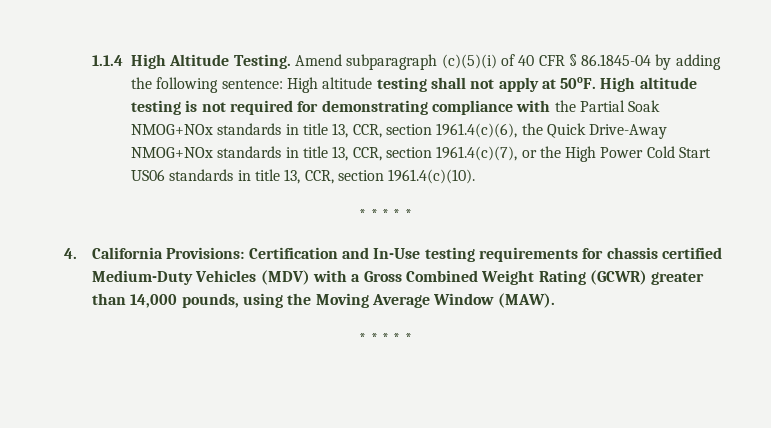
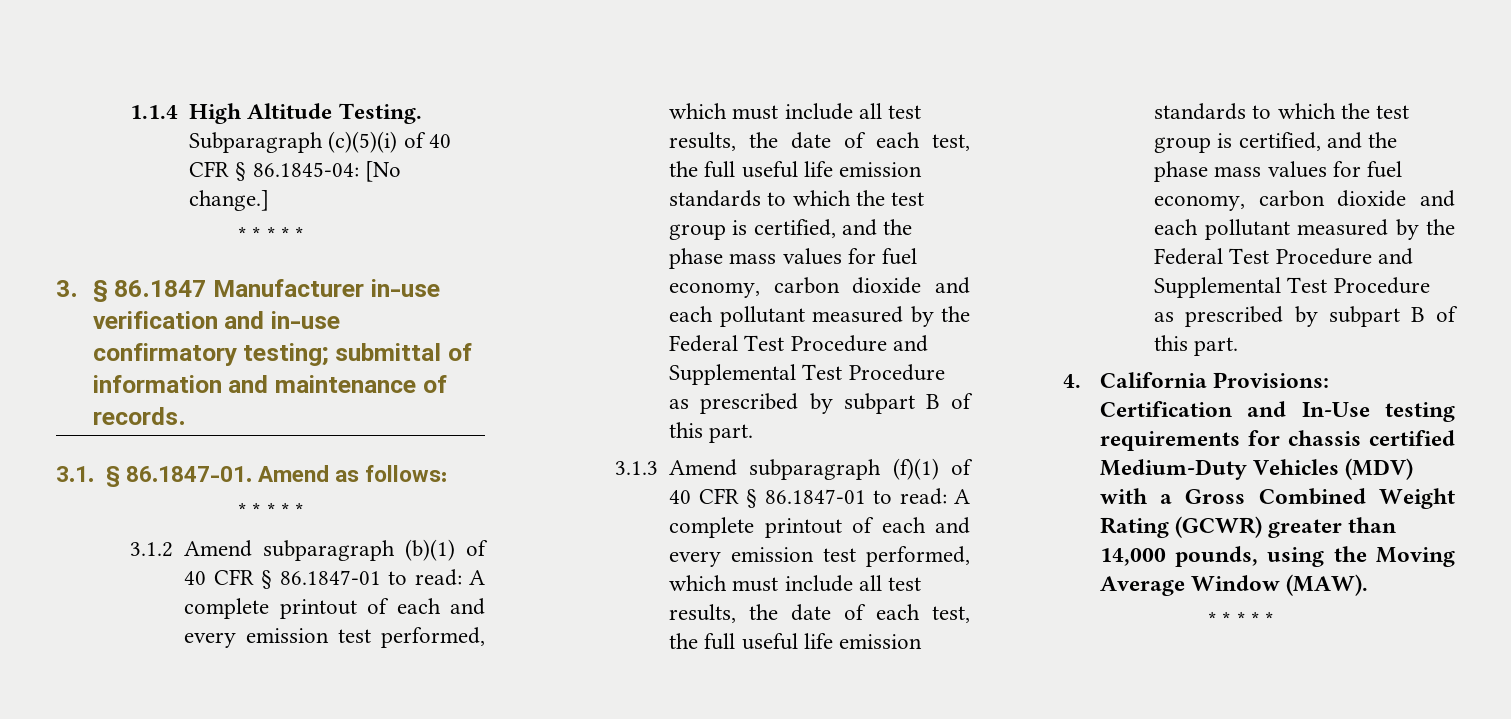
- Amend subparagraph (c)(5)(i) of 40 CFR § 86.1845-04 by adding the following sentence: High altitude testing shall not apply at 50oF. High altitude testing is not required for demonstrating compliance with the Partial Soak NMOG+NOx standards in title 13, CCR, section 1961.4(c)(6), the Quick Drive-Away NMOG+NOx standards in title 13, CCR, section 1961.4(c)(7), or the High Power Cold Start US06 standards in title 13, CCR, section 1961.4(c)(10).
+ Subparagraph (c)(5)(i) of 40 CFR § 86.1845-04: [No change.]
  * * * * *
+ 3. § 86.1847 Manufacturer in-use verification and in-use confirmatory testing; submittal of information and maintenance of records.
+ 3.1. § 86.1847-01. Amend as follows:
+ * * * * *
+ 3.1.2 Amend subparagraph (b)(1) of 40 CFR § 86.1847-01 to read: A complete printout of each and every emission test performed, which must include all test results, the date of each test, the full useful life emission standards to which the test group is certified, and the phase mass values for fuel economy, carbon dioxide and each pollutant measured by the Federal Test Procedure and Supplemental Test Procedure as prescribed by subpart B of this part.
+ 3.1.3 Amend subparagraph (f)(1) of 40 CFR § 86.1847-01 to read: A complete printout of each and every emission test performed, which must include all test results, the date of each test, the full useful life emission standards to which the test group is certified, and the phase mass values for fuel economy, carbon dioxide and each pollutant measured by the Federal Test Procedure and Supplemental Test Procedure as prescribed by subpart B of this part.

